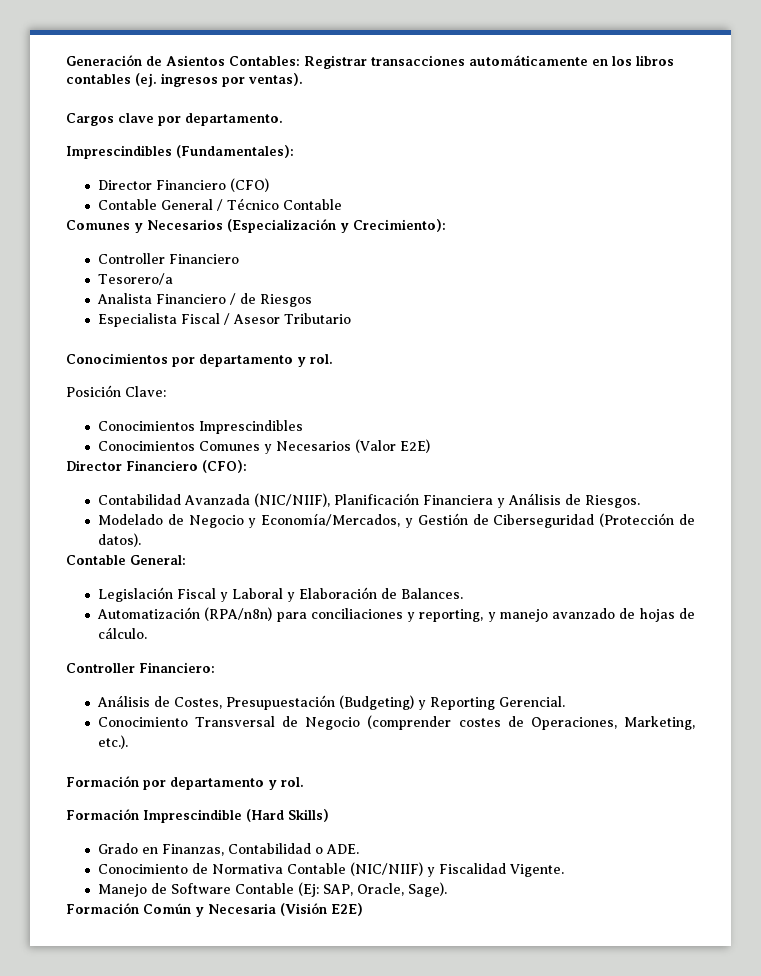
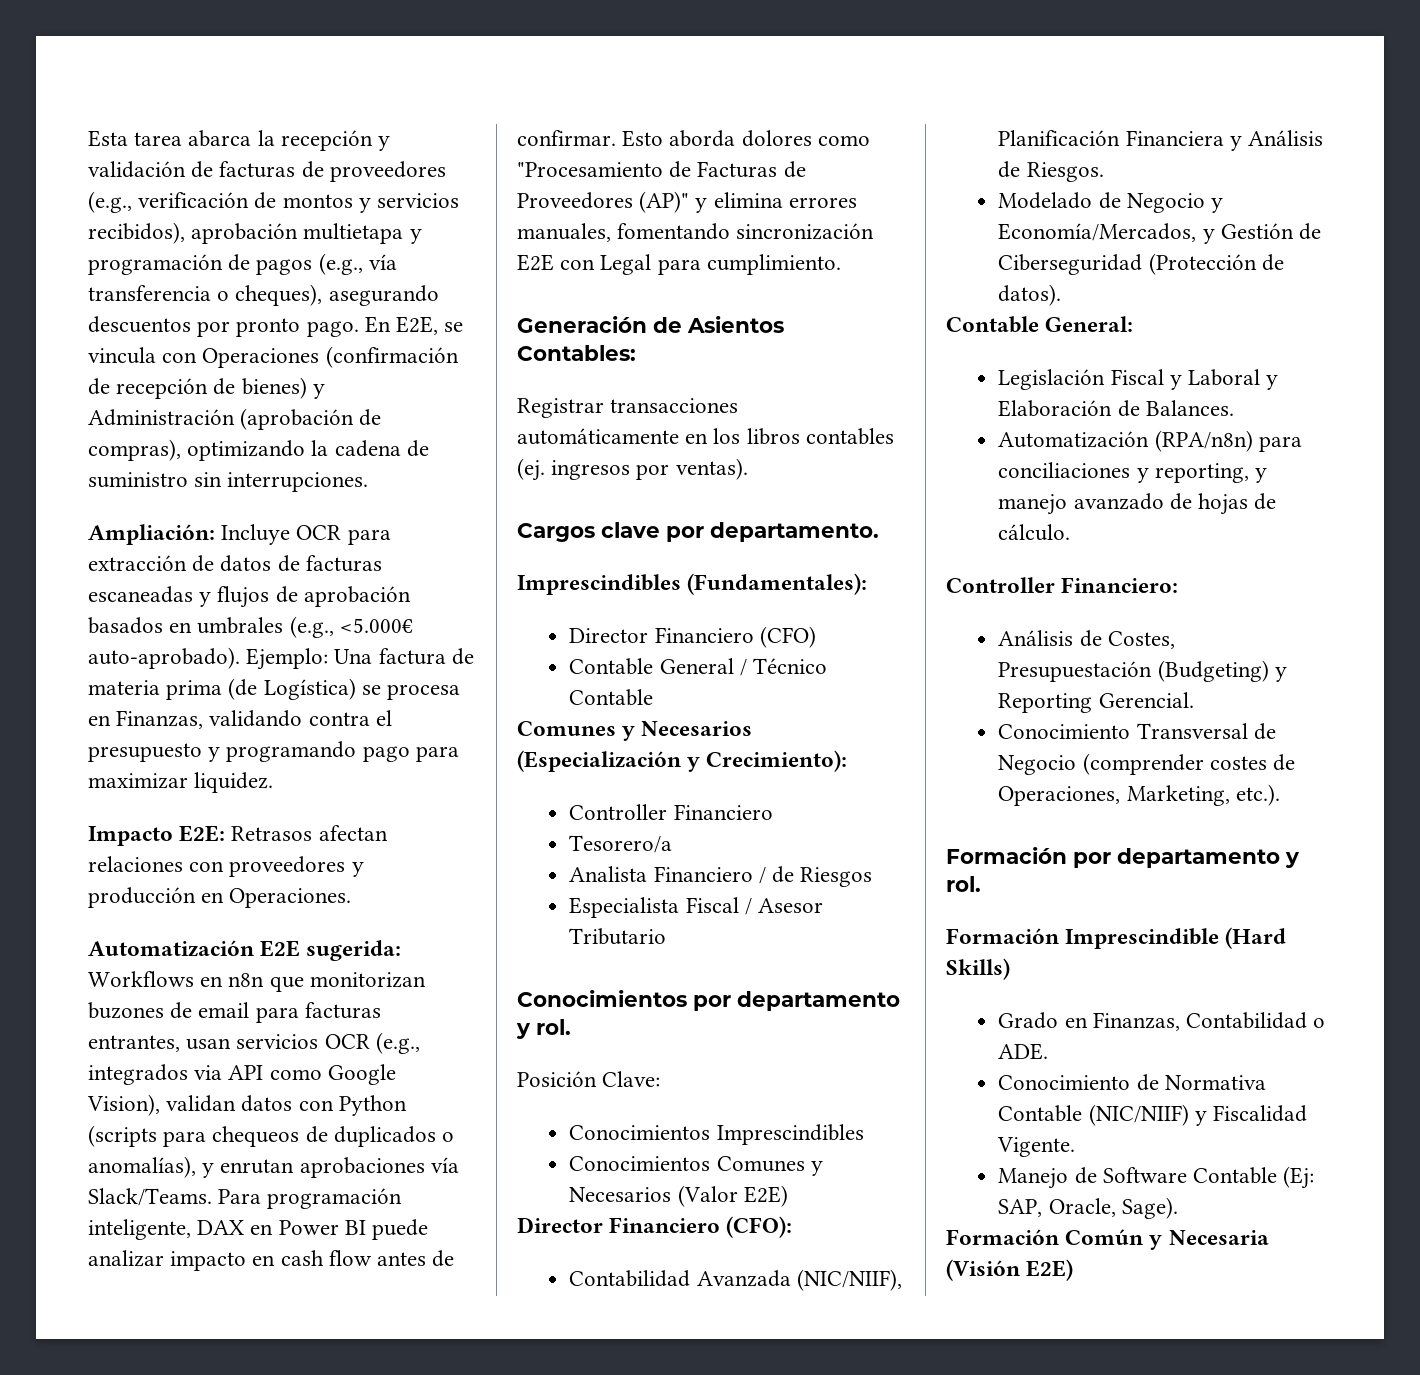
+ Esta tarea abarca la recepción y validación de facturas de proveedores (e.g., verificación de montos y servicios recibidos), aprobación multietapa y programación de pagos (e.g., vía transferencia o cheques), asegurando descuentos por pronto pago. En E2E, se vincula con Operaciones (confirmación de recepción de bienes) y Administración (aprobación de compras), optimizando la cadena de suministro sin interrupciones.
+ Ampliación: Incluye OCR para extracción de datos de facturas escaneadas y flujos de aprobación basados en umbrales (e.g., <5.000€ auto-aprobado). Ejemplo: Una factura de materia prima (de Logística) se procesa en Finanzas, validando contra el presupuesto y programando pago para maximizar liquidez.
+ Impacto E2E: Retrasos afectan relaciones con proveedores y producción en Operaciones.
+ Automatización E2E sugerida: Workflows en n8n que monitorizan buzones de email para facturas entrantes, usan servicios OCR (e.g., integrados via API como Google Vision), validan datos con Python (scripts para chequeos de duplicados o anomalías), y enrutan aprobaciones vía Slack/Teams. Para programación inteligente, DAX en Power BI puede analizar impacto en cash flow antes de confirmar. Esto aborda dolores como "Procesamiento de Facturas de Proveedores (AP)" y elimina errores manuales, fomentando sincronización E2E con Legal para cumplimiento.
- Generación de Asientos Contables: Registrar transacciones automáticamente en los libros contables (ej. ingresos por ventas).
+ Generación de Asientos Contables:
+ Registrar transacciones automáticamente en los libros contables (ej. ingresos por ventas).

